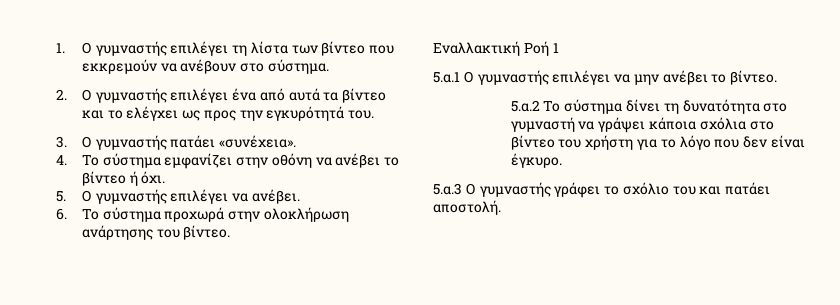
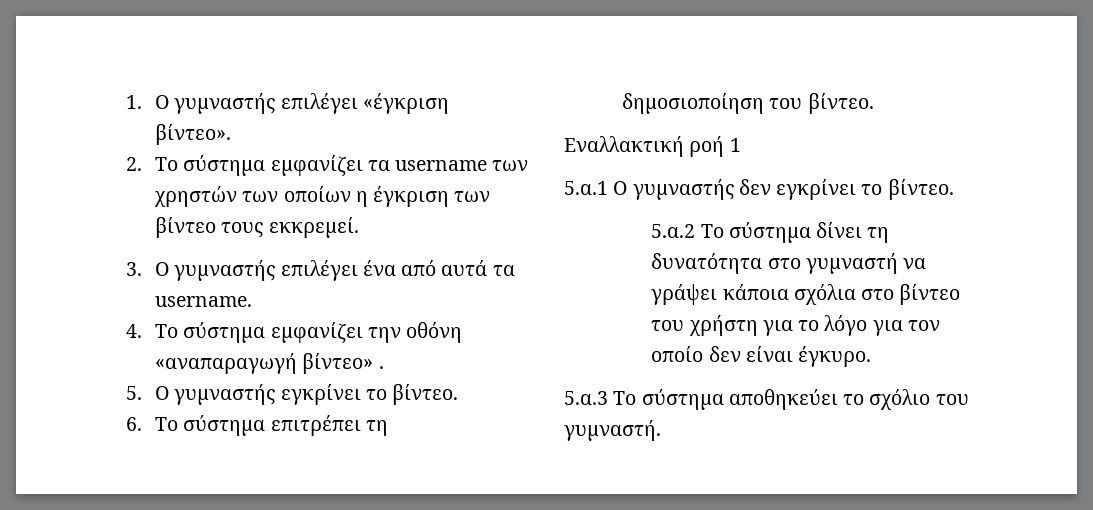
- 1. Ο γυμναστής επιλέγει τη λίστα των βίντεο που εκκρεμούν να ανέβουν στο σύστημα.
- 2. Ο γυμναστής επιλέγει ένα από αυτά τα βίντεο και το ελέγχει ως προς την εγκυρότητά του.
- 3. Ο γυμναστής πατάει «συνέχεια».
- 4. Το σύστημα εμφανίζει στην οθόνη να ανέβει το βίντεο ή όχι.
+ 1. Ο γυμναστής επιλέγει «έγκριση βίντεο».
+ 2. Το σύστημα εμφανίζει τα username των χρηστών των οποίων η έγκριση των βίντεο τους εκκρεμεί.
+ 3. Ο γυμναστής επιλέγει ένα από αυτά τα username.
+ 4. Το σύστημα εμφανίζει την οθόνη «αναπαραγωγή βίντεο» .
- 5. Ο γυμναστής επιλέγει να ανέβει.
+ 5. Ο γυμναστής εγκρίνει το βίντεο.
- 6. Το σύστημα προχωρά στην ολοκλήρωση ανάρτησης του βίντεο.
+ 6. Το σύστημα επιτρέπει τη δημοσιοποίηση του βίντεο.
- Εναλλακτική Ροή 1
+ Εναλλακτική ροή 1
- 5.α.1 Ο γυμναστής επιλέγει να μην ανέβει το βίντεο.
+ 5.α.1 Ο γυμναστής δεν εγκρίνει το βίντεο.
- 5.α.2 Το σύστημα δίνει τη δυνατότητα στο γυμναστή να γράψει κάποια σχόλια στο βίντεο του χρήστη για το λόγο που δεν είναι έγκυρο.
+ 5.α.2 Το σύστημα δίνει τη δυνατότητα στο γυμναστή να γράψει κάποια σχόλια στο βίντεο του χρήστη για το λόγο για τον οποίο δεν είναι έγκυρο.
- 5.α.3 Ο γυμναστής γράφει το σχόλιο του και πατάει αποστολή.
+ 5.α.3 Το σύστημα αποθηκεύει το σχόλιο του γυμναστή.

